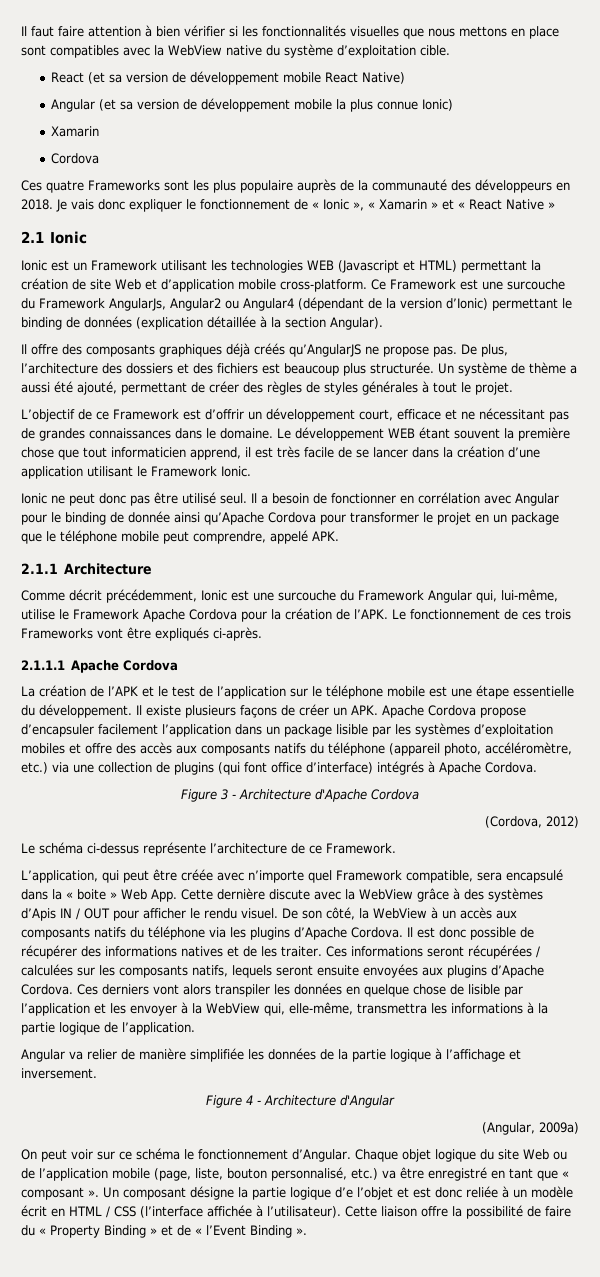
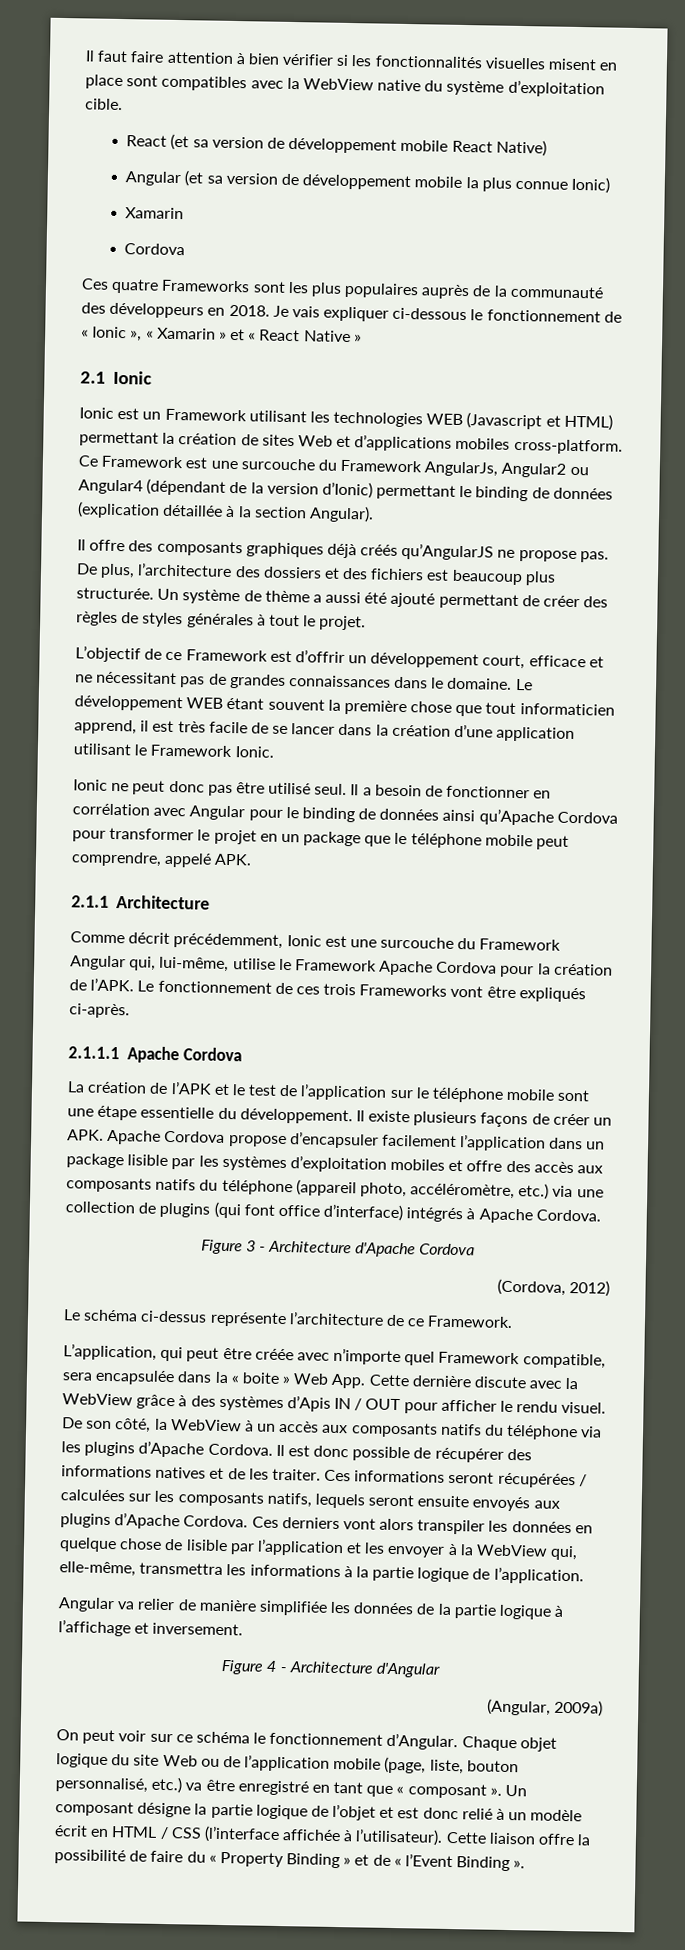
- Il faut faire attention à bien vérifier si les fonctionnalités visuelles que nous mettons en place sont compatibles avec la WebView native du système d’exploitation cible.
+ Il faut faire attention à bien vérifier si les fonctionnalités visuelles misent en place sont compatibles avec la WebView native du système d’exploitation cible.
- Ces quatre Frameworks sont les plus populaire auprès de la communauté des développeurs en 2018.
+ Ces quatre Frameworks sont les plus populaires auprès de la communauté des développeurs en 2018.
- Je vais donc expliquer le fonctionnement de « Ionic », « Xamarin » et « React Native »
+ Je vais expliquer ci-dessous le fonctionnement de « Ionic », « Xamarin » et « React Native »
- Ionic est un Framework utilisant les technologies WEB (Javascript et HTML) permettant la création de site Web et d’application mobile cross-platform.
+ Ionic est un Framework utilisant les technologies WEB (Javascript et HTML) permettant la création de sites Web et d’applications mobiles cross-platform.
- Un système de thème a aussi été ajouté, permettant de créer des règles de styles générales à tout le projet.
+ Un système de thème a aussi été ajouté permettant de créer des règles de styles générales à tout le projet.
- Il a besoin de fonctionner en corrélation avec Angular pour le binding de donnée ainsi qu’Apache Cordova pour transformer le projet en un package que le téléphone mobile peut comprendre, appelé APK.
+ Il a besoin de fonctionner en corrélation avec Angular pour le binding de données ainsi qu’Apache Cordova pour transformer le projet en un package que le téléphone mobile peut comprendre, appelé APK.
- La création de l’APK et le test de l’application sur le téléphone mobile est une étape essentielle du développement.
+ La création de l’APK et le test de l’application sur le téléphone mobile sont une étape essentielle du développement.
- L’application, qui peut être créée avec n’importe quel Framework compatible, sera encapsulé dans la « boite » Web App. Cette dernière discute avec la WebView grâce à des systèmes d’Apis IN / OUT pour afficher le rendu visuel.
+ L’application, qui peut être créée avec n’importe quel Framework compatible, sera encapsulée dans la « boite » Web App. Cette dernière discute avec la WebView grâce à des systèmes d’Apis IN / OUT pour afficher le rendu visuel.
- Ces informations seront récupérées / calculées sur les composants natifs, lequels seront ensuite envoyées aux plugins d’Apache Cordova.
+ Ces informations seront récupérées / calculées sur les composants natifs, lequels seront ensuite envoyés aux plugins d’Apache Cordova.
- Un composant désigne la partie logique d’e l’objet et est donc reliée à un modèle écrit en HTML / CSS (l’interface affichée à l’utilisateur).
+ Un composant désigne la partie logique de l’objet et est donc relié à un modèle écrit en HTML / CSS (l’interface affichée à l’utilisateur).

